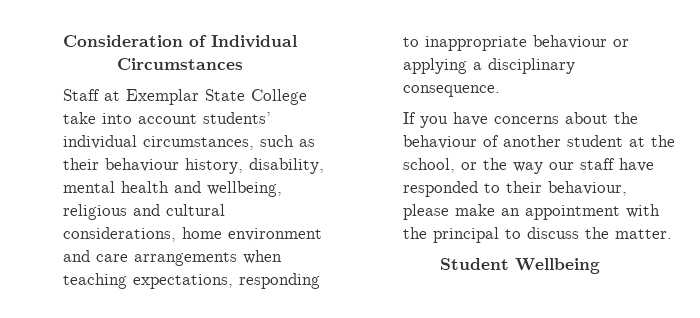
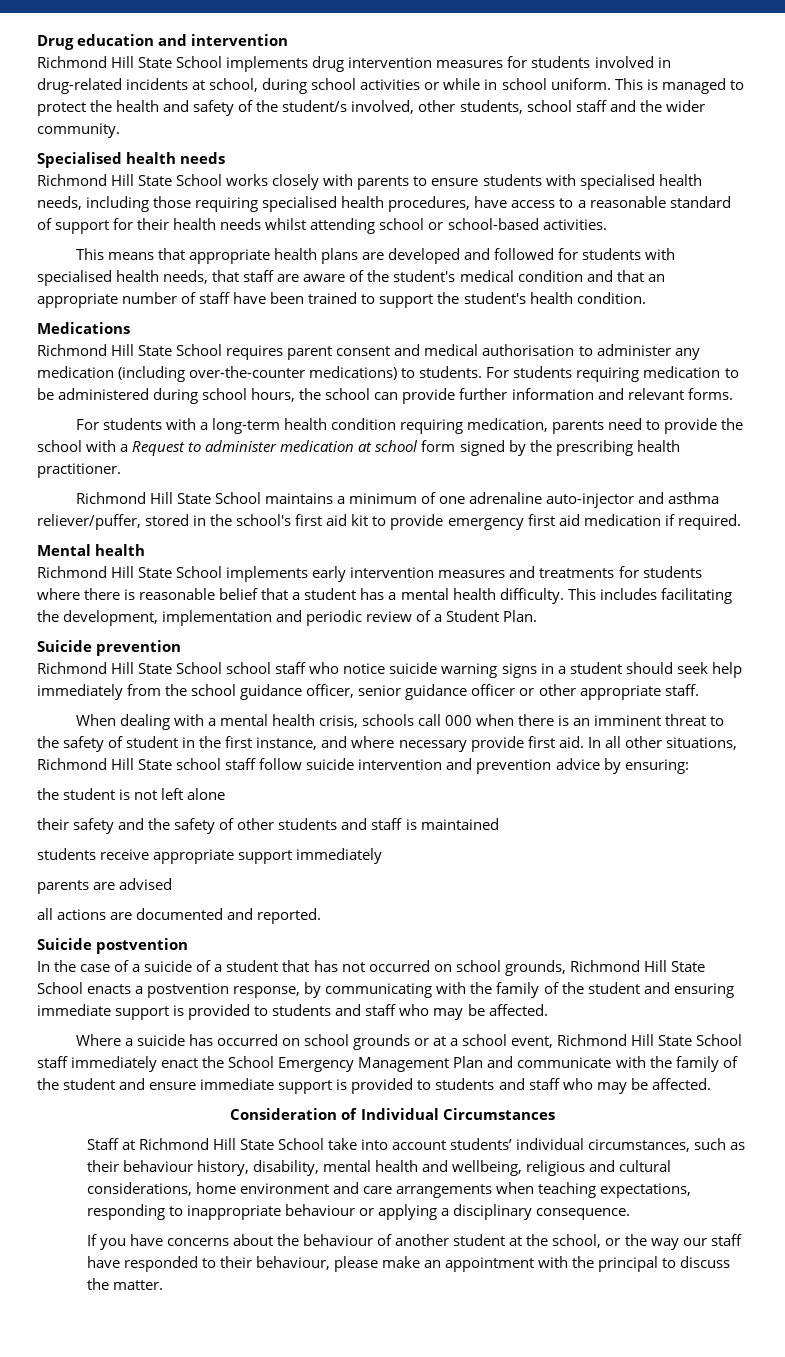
+ Drug education and intervention
+ Richmond Hill State School implements drug intervention measures for students involved in drug-related incidents at school, during school activities or while in school uniform. This is managed to protect the health and safety of the student/s involved, other students, school staff and the wider community.
+ Specialised health needs
+ Richmond Hill State School works closely with parents to ensure students with specialised health needs, including those requiring specialised health procedures, have access to a reasonable standard of support for their health needs whilst attending school or school-based activities.
+ This means that appropriate health plans are developed and followed for students with specialised health needs, that staff are aware of the student's medical condition and that an appropriate number of staff have been trained to support the student's health condition.
+ Medications
+ Richmond Hill State School requires parent consent and medical authorisation to administer any medication (including over-the-counter medications) to students. For students requiring medication to be administered during school hours, the school can provide further information and relevant forms.
+ For students with a long-term health condition requiring medication, parents need to provide the school with a Request to administer medication at school form signed by the prescribing health practitioner.
+ Richmond Hill State School maintains a minimum of one adrenaline auto-injector and asthma reliever/puffer, stored in the school's first aid kit to provide emergency first aid medication if required.
+ Mental health
+ Richmond Hill State School implements early intervention measures and treatments for students where there is reasonable belief that a student has a mental health difficulty. This includes facilitating the development, implementation and periodic review of a Student Plan.
+ Suicide prevention
+ Richmond Hill State School school staff who notice suicide warning signs in a student should seek help immediately from the school guidance officer, senior guidance officer or other appropriate staff.
+ When dealing with a mental health crisis, schools call 000 when there is an imminent threat to the safety of student in the first instance, and where necessary provide first aid. In all other situations, Richmond Hill State school staff follow suicide intervention and prevention advice by ensuring:
+ the student is not left alone
+ their safety and the safety of other students and staff is maintained
+ students receive appropriate support immediately
+ parents are advised
+ all actions are documented and reported.
+ Suicide postvention
+ In the case of a suicide of a student that has not occurred on school grounds, Richmond Hill State School enacts a postvention response, by communicating with the family of the student and ensuring immediate support is provided to students and staff who may be affected.
+ Where a suicide has occurred on school grounds or at a school event, Richmond Hill State School staff immediately enact the School Emergency Management Plan and communicate with the family of the student and ensure immediate support is provided to students and staff who may be affected.
- Staff at Exemplar State College take into account students’ individual circumstances, such as their behaviour history, disability, mental health and wellbeing, religious and cultural considerations, home environment and care arrangements when teaching expectations, responding to inappropriate behaviour or applying a disciplinary consequence.
+ Staff at Richmond Hill State School take into account students’ individual circumstances, such as their behaviour history, disability, mental health and wellbeing, religious and cultural considerations, home environment and care arrangements when teaching expectations, responding to inappropriate behaviour or applying a disciplinary consequence.
- Student Wellbeing

